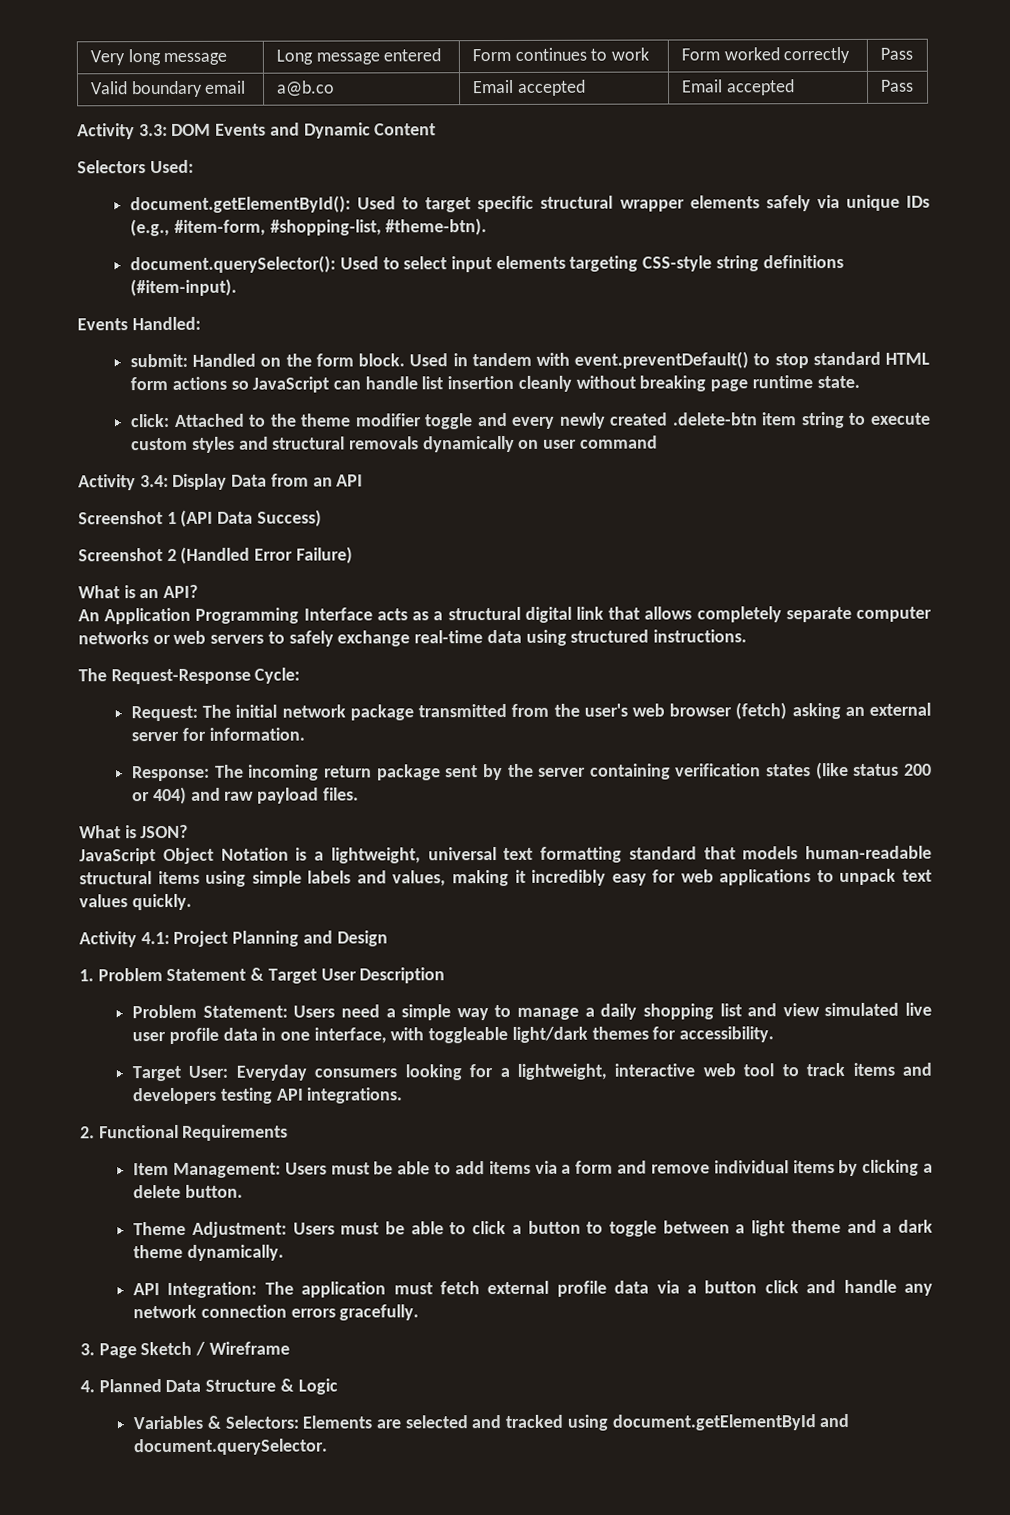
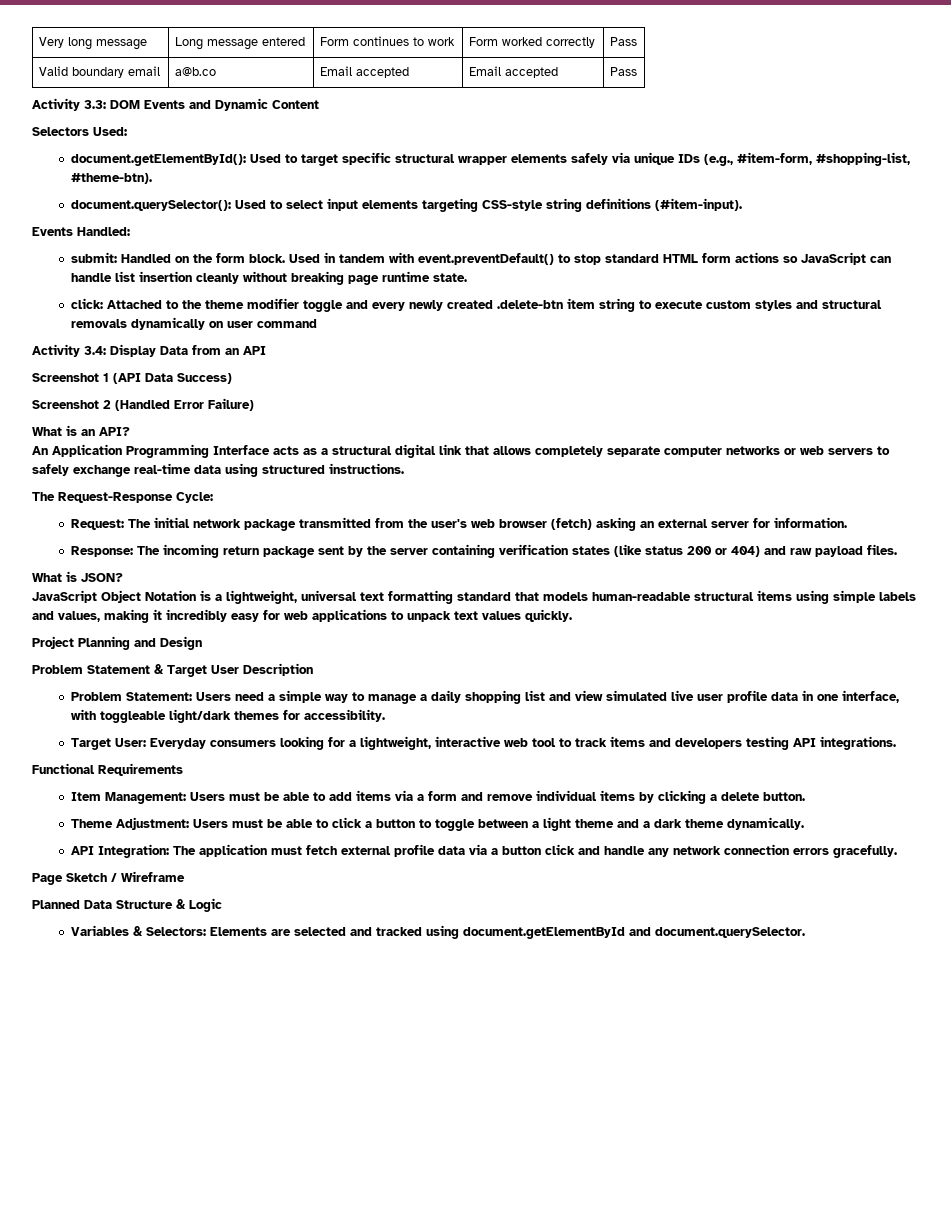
- Activity 4.1: Project Planning and Design
+ Project Planning and Design
- 1. Problem Statement & Target User Description
+ Problem Statement & Target User Description
- 2. Functional Requirements
+ Functional Requirements
- 3. Page Sketch / Wireframe
+ Page Sketch / Wireframe
- 4. Planned Data Structure & Logic
+ Planned Data Structure & Logic

